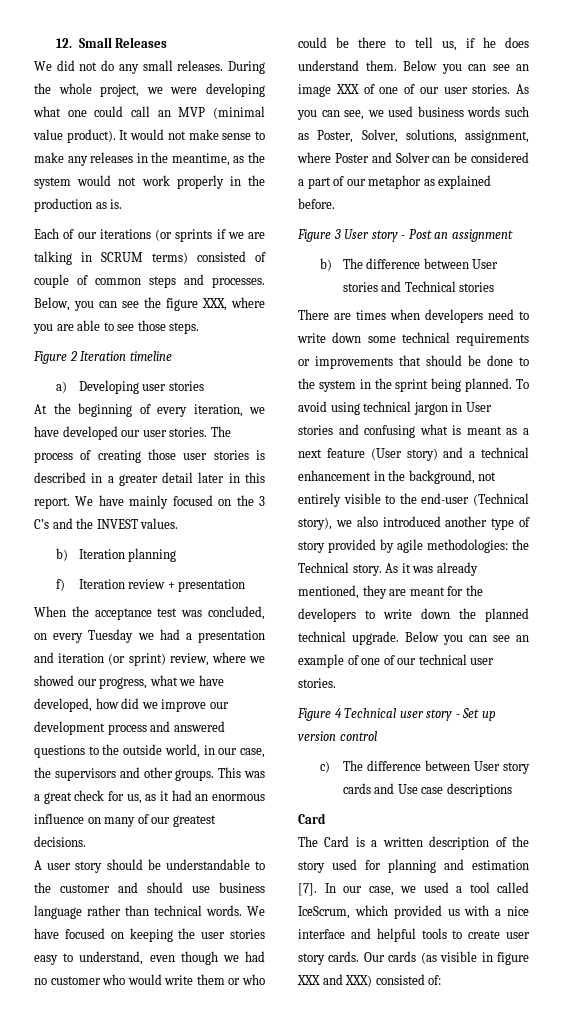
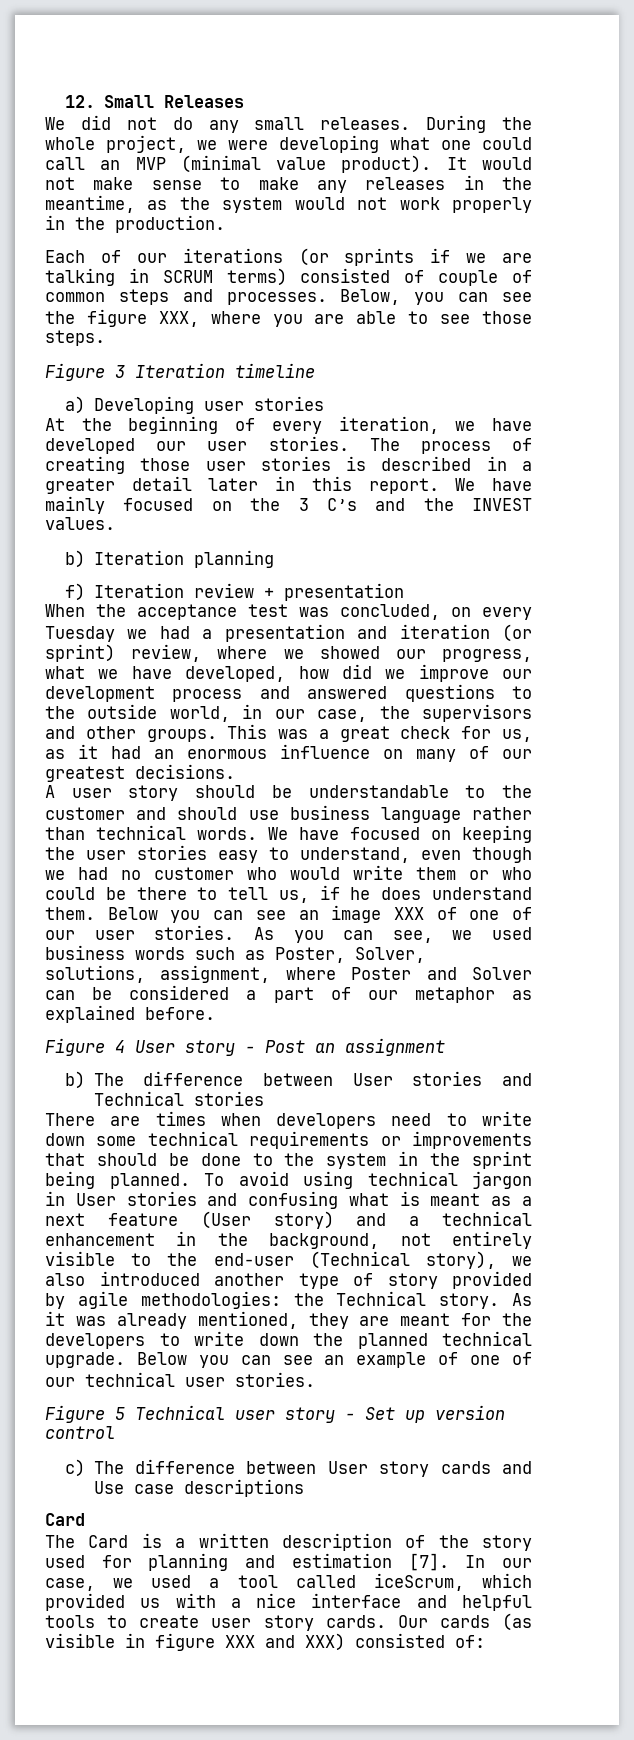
- It would not make sense to make any releases in the meantime, as the system would not work properly in the production as is.
+ It would not make sense to make any releases in the meantime, as the system would not work properly in the production.
- Figure 2 Iteration timeline
+ Figure 3 Iteration timeline
- Figure 3 User story - Post an assignment
+ Figure 4 User story - Post an assignment
- Figure 4 Technical user story - Set up version control
+ Figure 5 Technical user story - Set up version control
- In our case, we used a tool called IceScrum, which provided us with a nice interface and helpful tools to create user story cards.
+ In our case, we used a tool called iceScrum, which provided us with a nice interface and helpful tools to create user story cards.

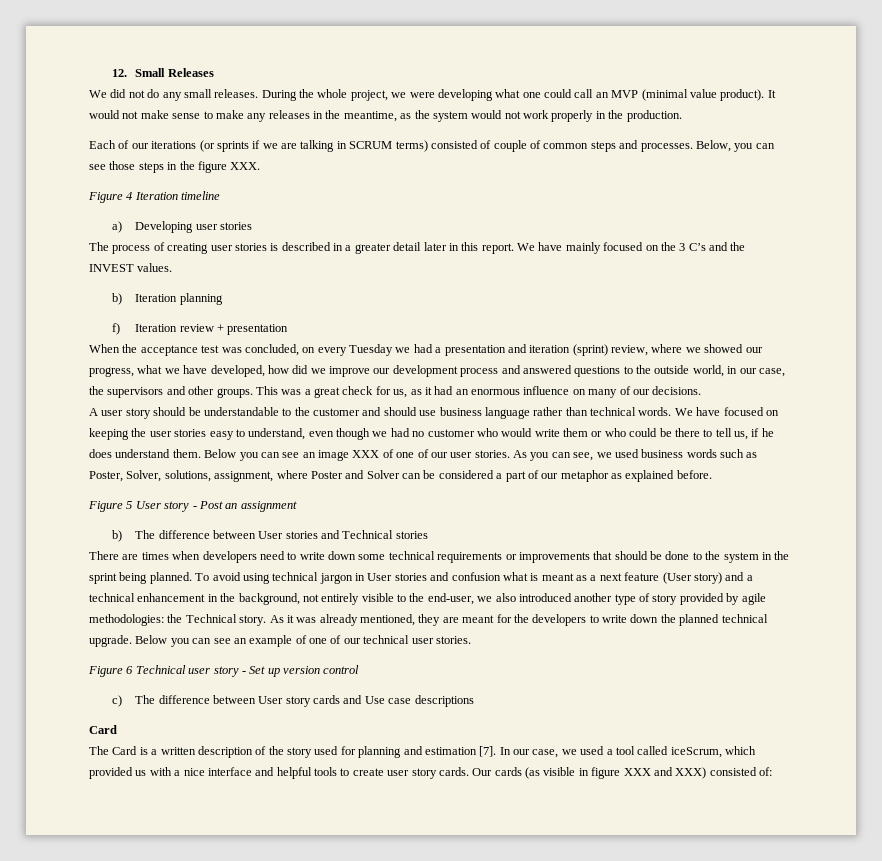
- Below, you can see the figure XXX, where you are able to see those steps.
- Figure 3 Iteration timeline
+ Below, you can see those steps in the figure XXX.
+ Figure 4 Iteration timeline
- At the beginning of every iteration, we have developed our user stories. The process of creating those user stories is described in a greater detail later in this report.
+ The process of creating user stories is described in a greater detail later in this report.
- When the acceptance test was concluded, on every Tuesday we had a presentation and iteration (or sprint) review, where we showed our progress, what we have developed, how did we improve our development process and answered questions to the outside world, in our case, the supervisors and other groups.
+ When the acceptance test was concluded, on every Tuesday we had a presentation and iteration (sprint) review, where we showed our progress, what we have developed, how did we improve our development process and answered questions to the outside world, in our case, the supervisors and other groups.
- This was a great check for us, as it had an enormous influence on many of our greatest decisions.
+ This was a great check for us, as it had an enormous influence on many of our decisions.
- Figure 4 User story - Post an assignment
+ Figure 5 User story - Post an assignment
- To avoid using technical jargon in User stories and confusing what is meant as a next feature (User story) and a technical enhancement in the background, not entirely visible to the end-user (Technical story), we also introduced another type of story provided by agile methodologies: the Technical story.
+ To avoid using technical jargon in User stories and confusion what is meant as a next feature (User story) and a technical enhancement in the background, not entirely visible to the end-user, we also introduced another type of story provided by agile methodologies: the Technical story.
- Figure 5 Technical user story - Set up version control
+ Figure 6 Technical user story - Set up version control

